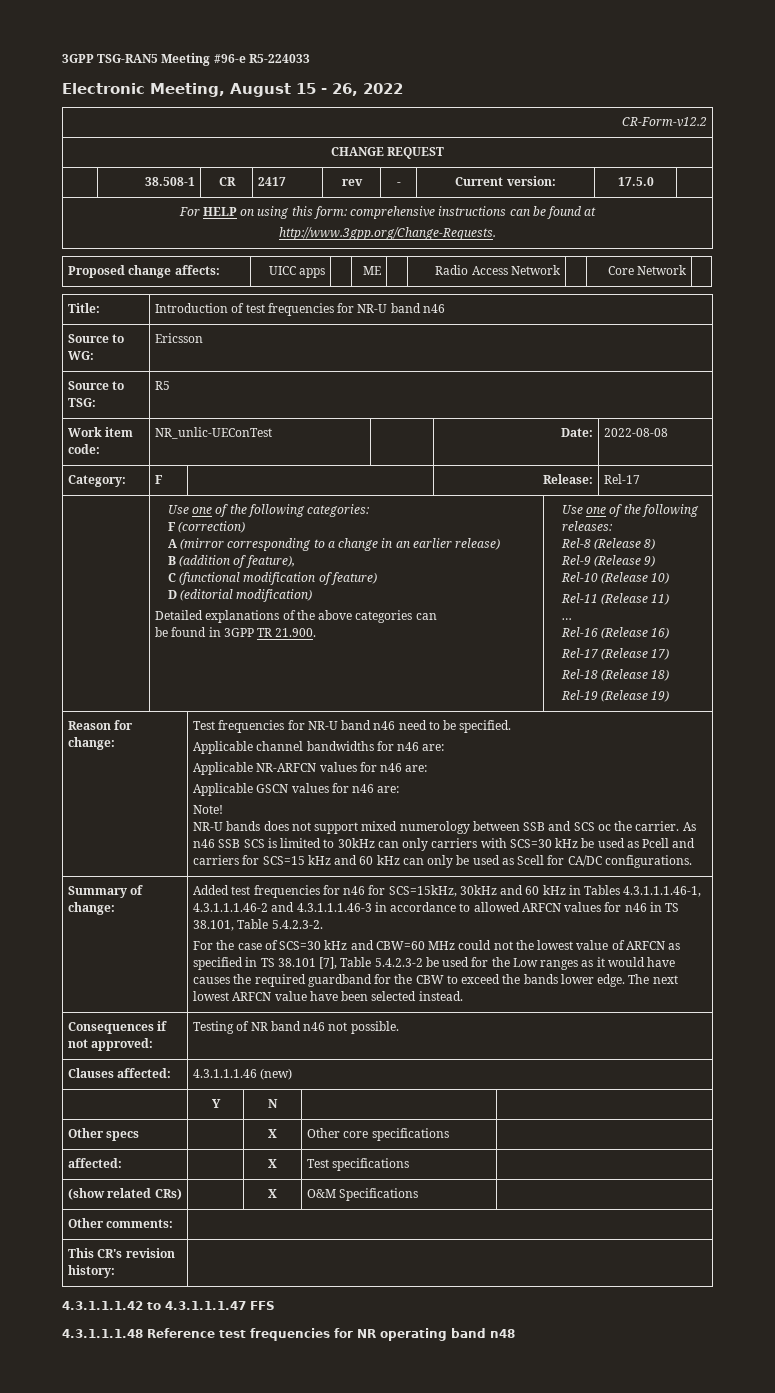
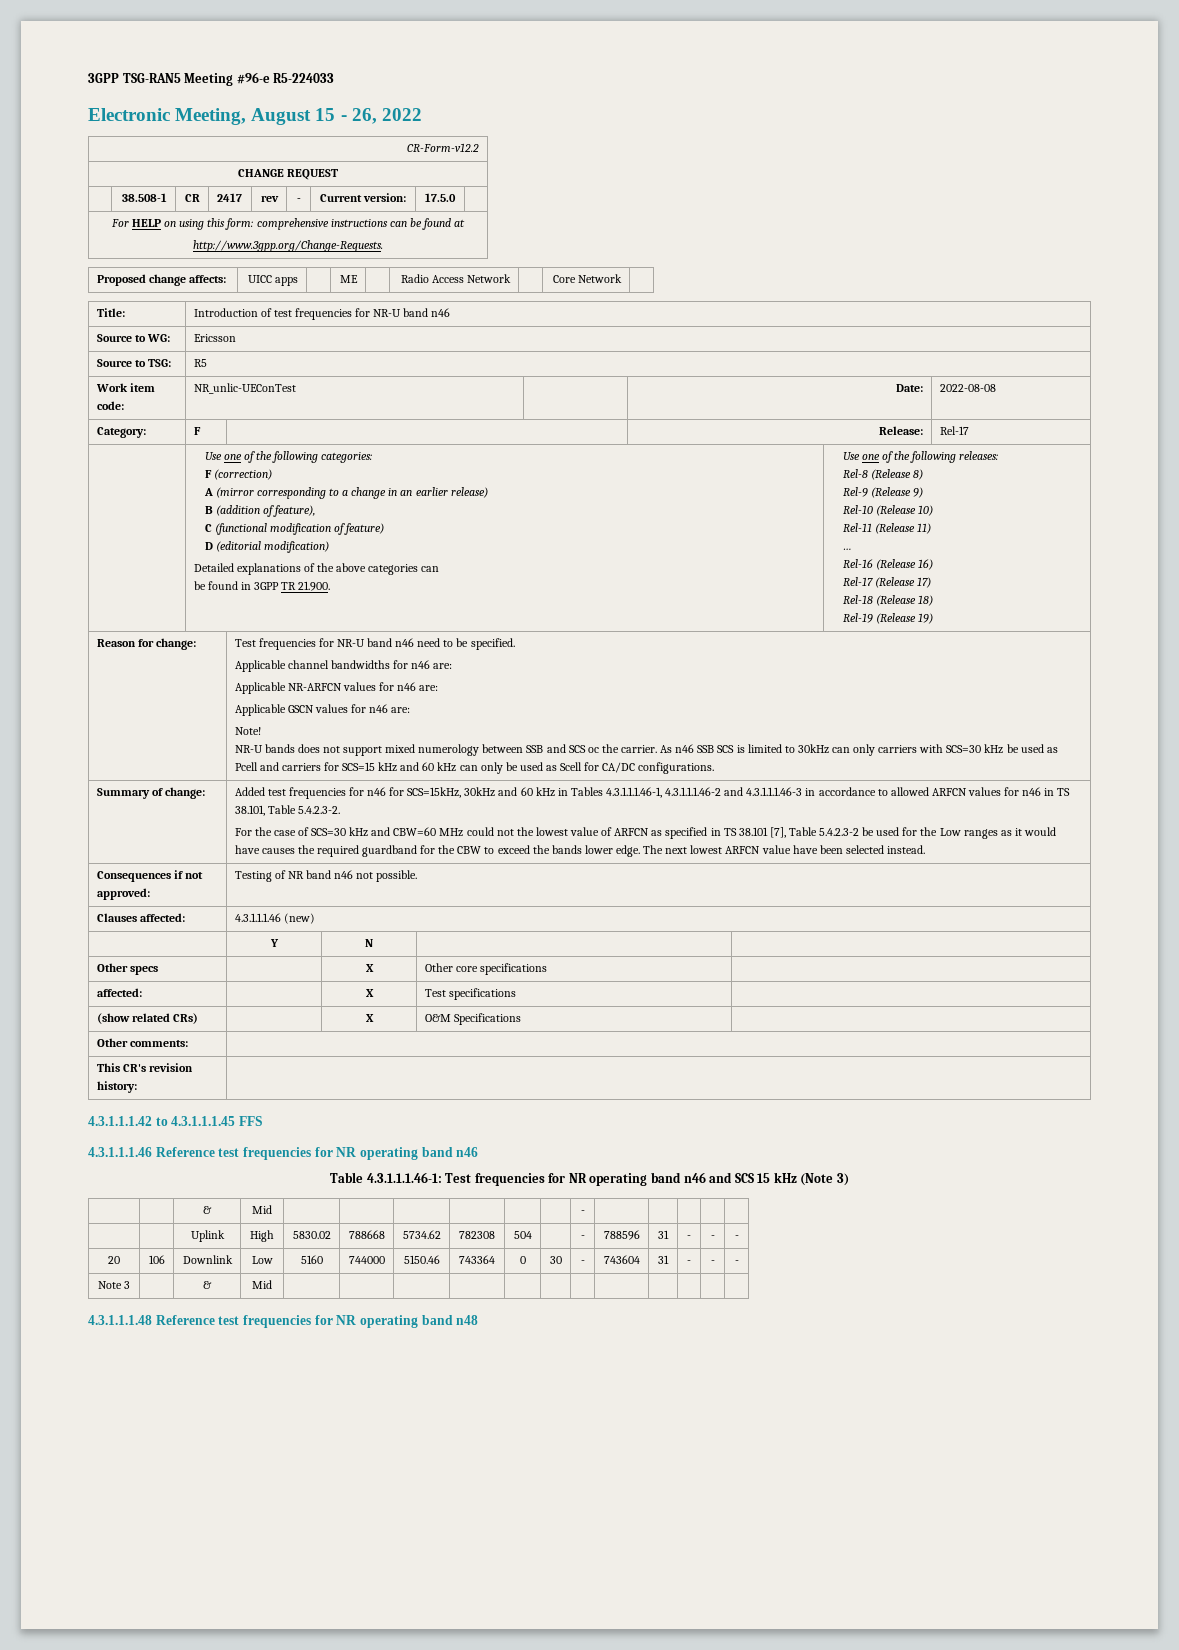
- 4.3.1.1.1.42 to 4.3.1.1.1.47 FFS
+ 4.3.1.1.1.42 to 4.3.1.1.1.45 FFS
+ 4.3.1.1.1.46 Reference test frequencies for NR operating band n46
+ Table 4.3.1.1.1.46-1: Test frequencies for NR operating band n46 and SCS 15 kHz (Note 3)
+ | | & | Mid | | | | | | | - | | | | |
+ | | Uplink | High | 5830.02 | 788668 | 5734.62 | 782308 | 504 | | - | 788596 | 31 | - | - | -
+ 20 | 106 | Downlink | Low | 5160 | 744000 | 5150.46 | 743364 | 0 | 30 | - | 743604 | 31 | - | - | -
+ Note 3 | | & | Mid | | | | | | | | | | | |

